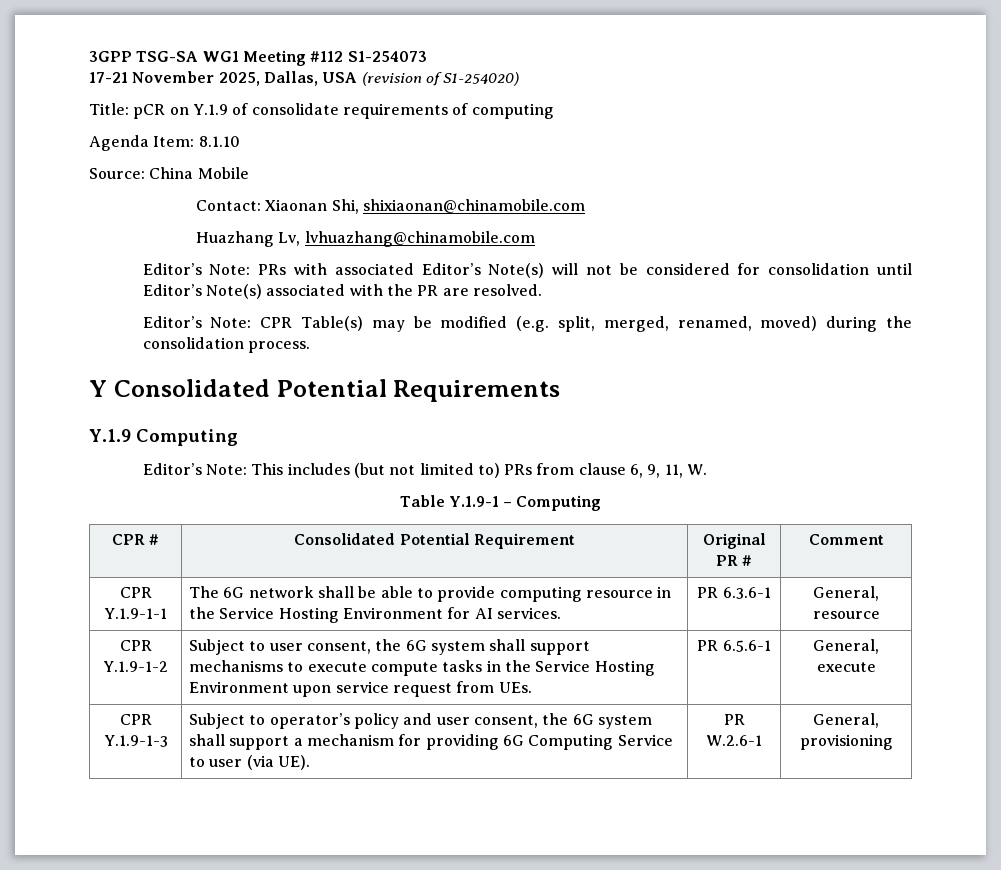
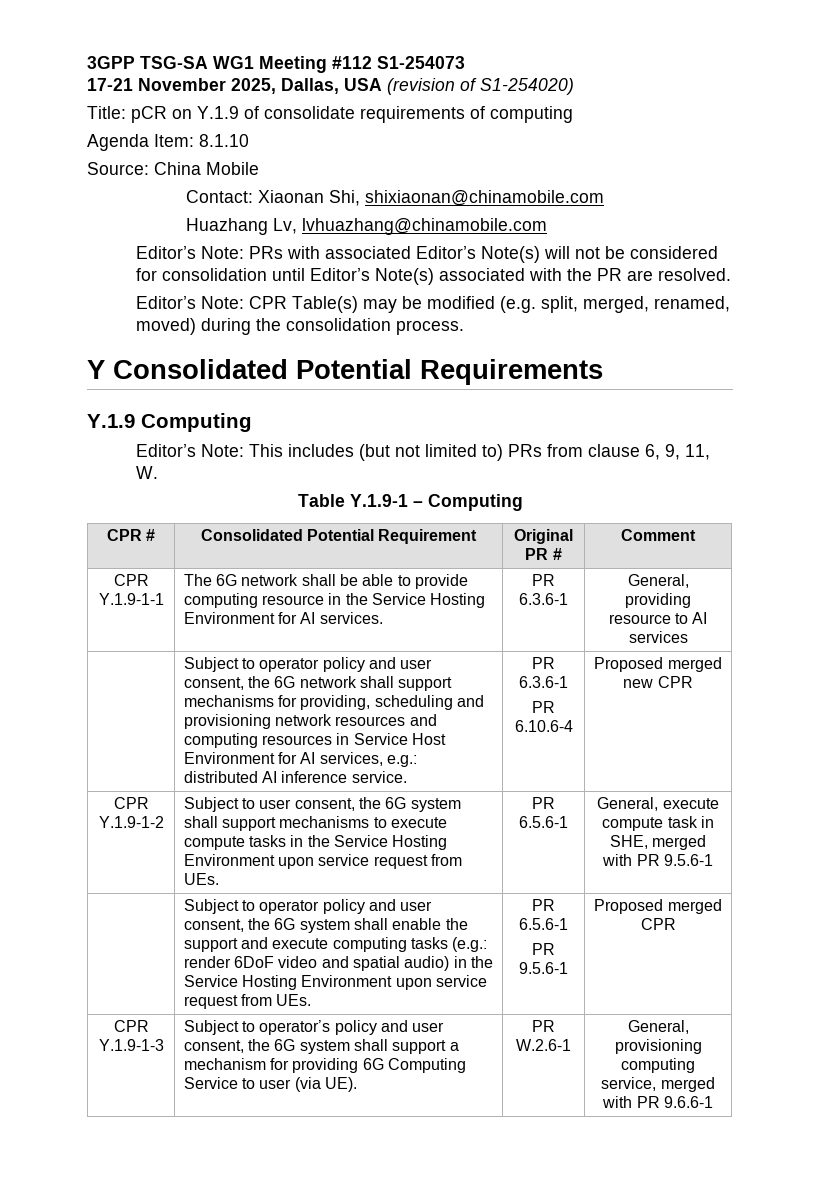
- CPR Y.1.9-1-1 | The 6G network shall be able to provide computing resource in the Service Hosting Environment for AI services. | PR 6.3.6-1 | General, resource
+ CPR Y.1.9-1-1 | The 6G network shall be able to provide computing resource in the Service Hosting Environment for AI services. | PR 6.3.6-1 | General, providing resource to AI services
+ | Subject to operator policy and user consent, the 6G network shall support mechanisms for providing, scheduling and provisioning network resources and computing resources in Service Host Environment for AI services, e.g.: distributed AI inference service. | PR 6.3.6-1
+ PR 6.10.6-4 | Proposed merged new CPR
- CPR Y.1.9-1-2 | Subject to user consent, the 6G system shall support mechanisms to execute compute tasks in the Service Hosting Environment upon service request from UEs. | PR 6.5.6-1 | General, execute
+ CPR Y.1.9-1-2 | Subject to user consent, the 6G system shall support mechanisms to execute compute tasks in the Service Hosting Environment upon service request from UEs. | PR 6.5.6-1 | General, execute compute task in SHE, merged with PR 9.5.6-1
+ | Subject to operator policy and user consent, the 6G system shall enable the support and execute computing tasks (e.g.: render 6DoF video and spatial audio) in the Service Hosting Environment upon service request from UEs. | PR 6.5.6-1
+ PR 9.5.6-1 | Proposed merged CPR
- CPR Y.1.9-1-3 | Subject to operator’s policy and user consent, the 6G system shall support a mechanism for providing 6G Computing Service to user (via UE). | PR W.2.6-1 | General, provisioning
+ CPR Y.1.9-1-3 | Subject to operator’s policy and user consent, the 6G system shall support a mechanism for providing 6G Computing Service to user (via UE). | PR W.2.6-1 | General, provisioning computing service, merged with PR 9.6.6-1

